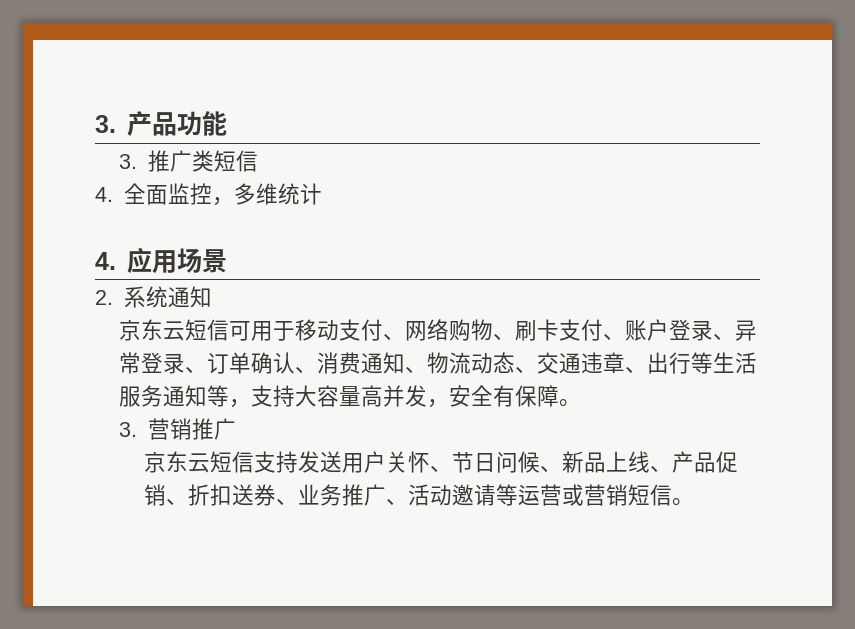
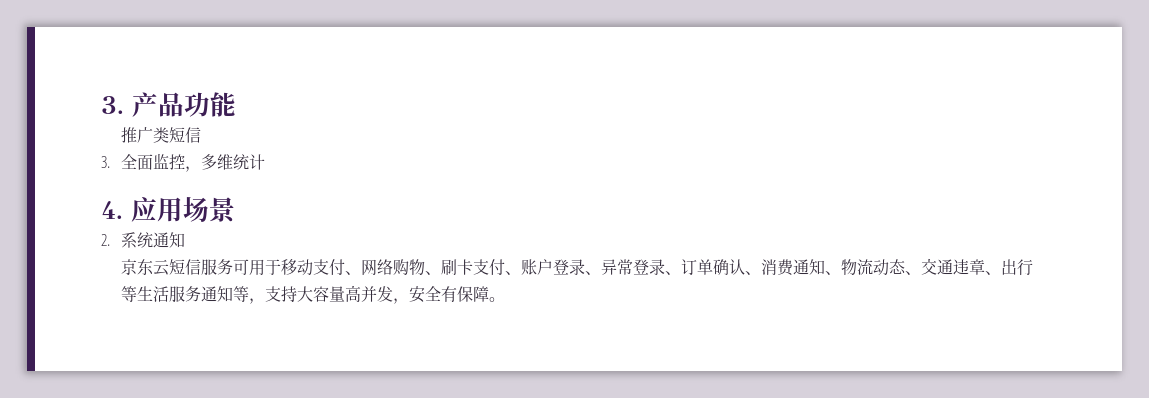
- 3.推广类短信
+ 推广类短信
- 4.全面监控，多维统计
+ 3.全面监控，多维统计
- 京东云短信可用于移动支付、网络购物、刷卡支付、账户登录、异常登录、订单确认、消费通知、物流动态、交通违章、出行等生活服务通知等，支持大容量高并发，安全有保障。
+ 京东云短信服务可用于移动支付、网络购物、刷卡支付、账户登录、异常登录、订单确认、消费通知、物流动态、交通违章、出行等生活服务通知等，支持大容量高并发，安全有保障。
- 3.营销推广
- 京东云短信支持发送用户关怀、节日问候、新品上线、产品促销、折扣送券、业务推广、活动邀请等运营或营销短信。

